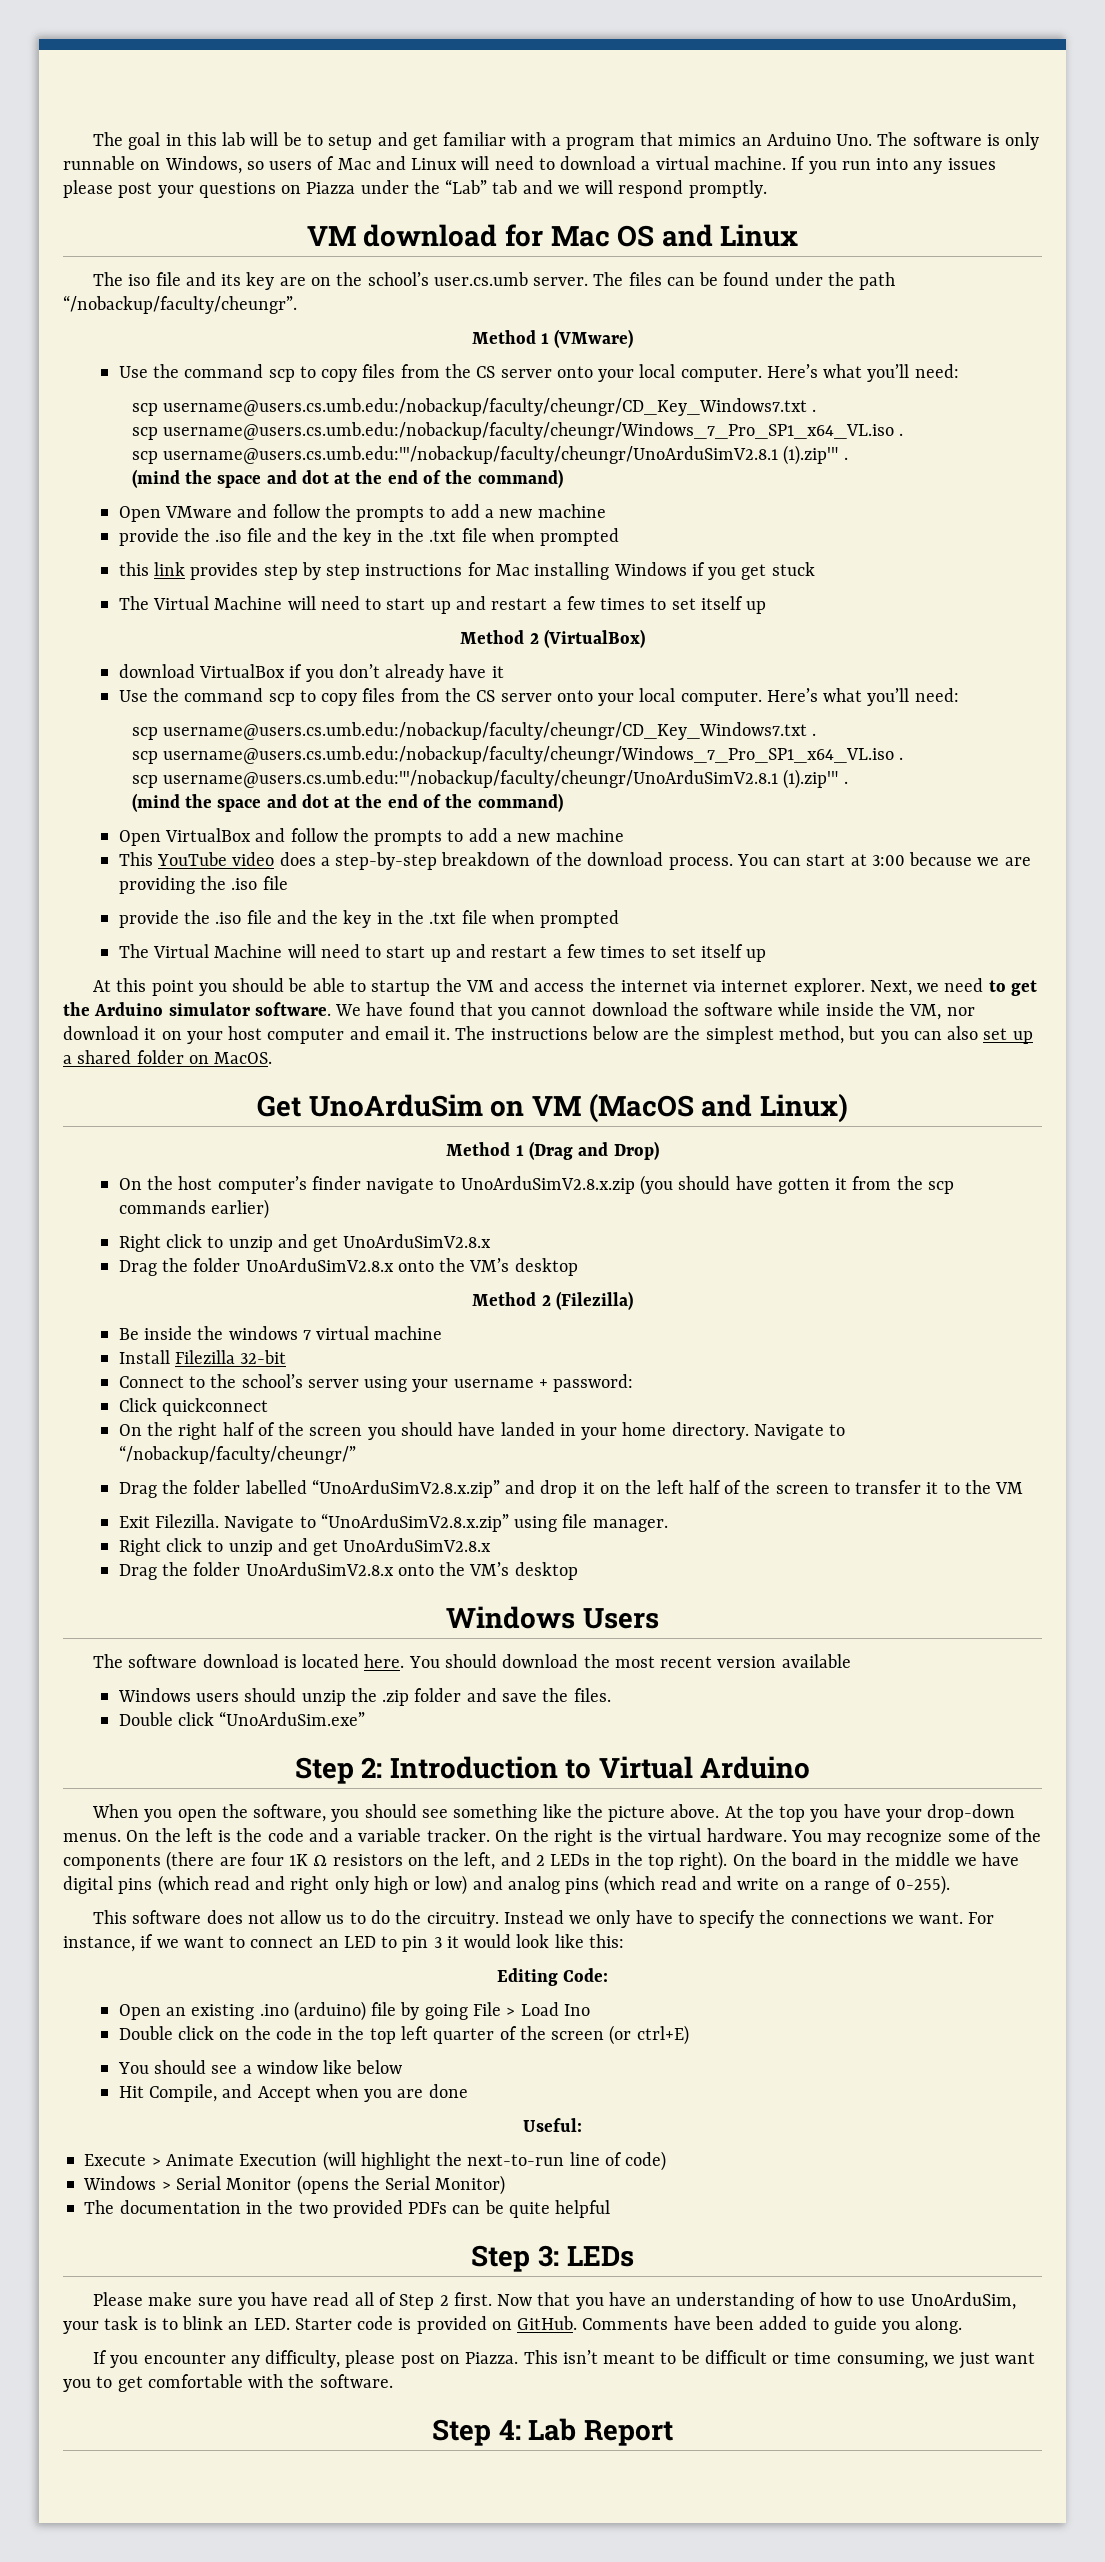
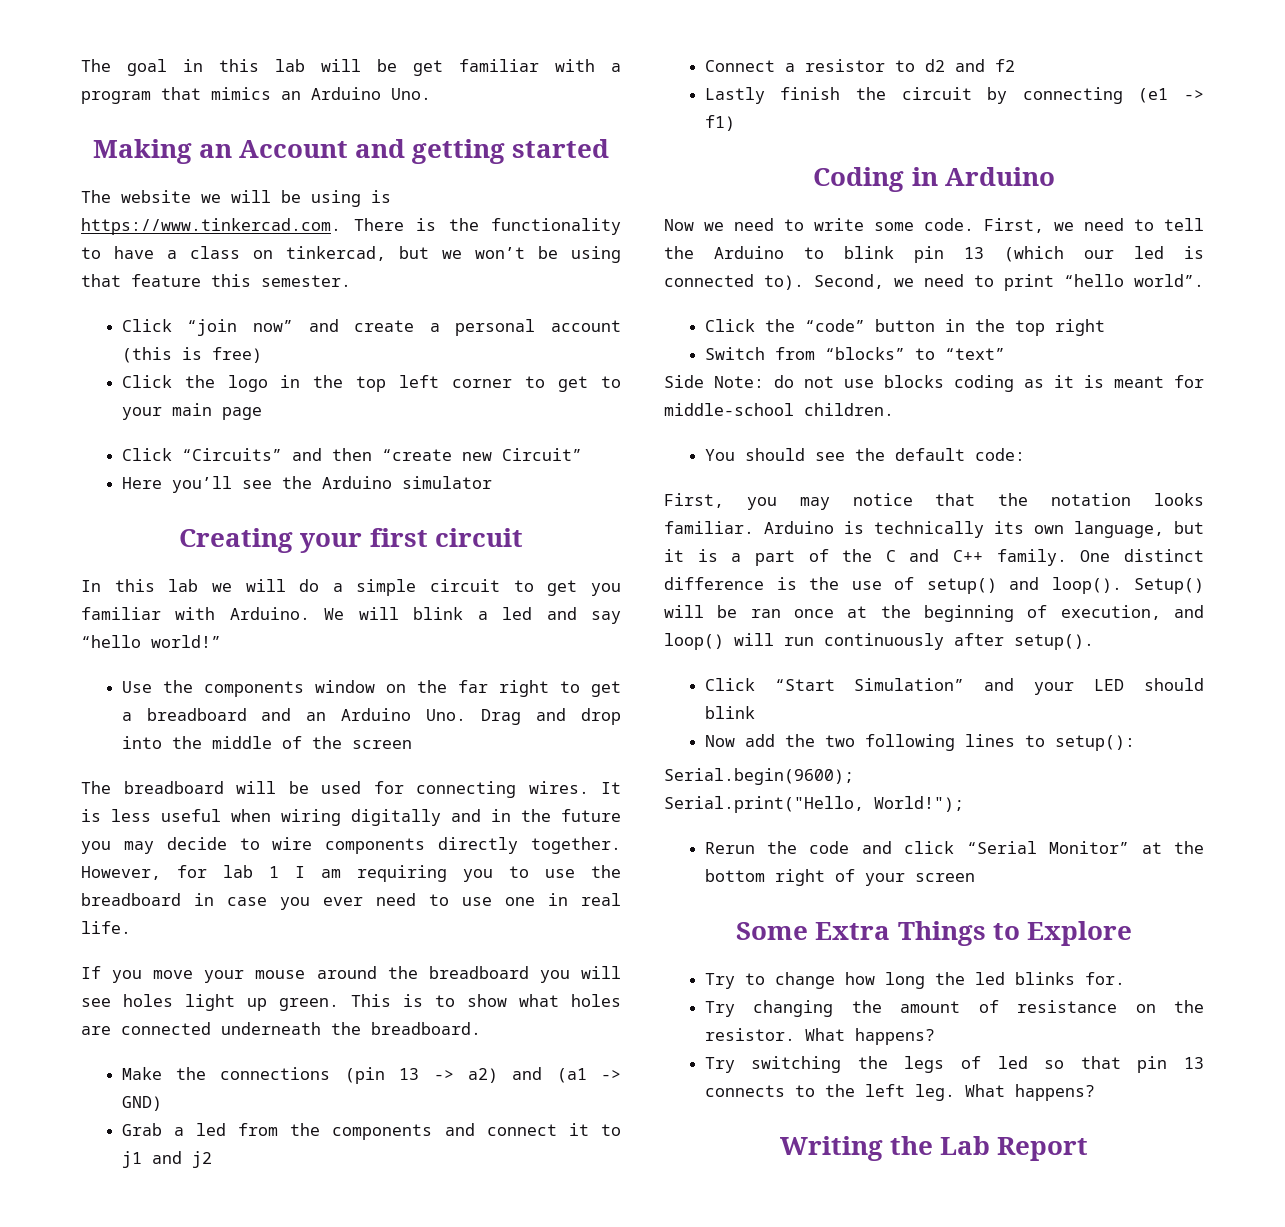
- The goal in this lab will be to setup and get familiar with a program that mimics an Arduino Uno. The software is only runnable on Windows, so users of Mac and Linux will need to download a virtual machine. If you run into any issues please post your questions on Piazza under the “Lab” tab and we will respond promptly.
- VM download for Mac OS and Linux
- The iso file and its key are on the school’s user.cs.umb server. The files can be found under the path “/nobackup/faculty/cheungr”.
- Method 1 (VMware)
- Use the command scp to copy files from the CS server onto your local computer. Here’s what you’ll need:
- scp username@users.cs.umb.edu:/nobackup/faculty/cheungr/CD_Key_Windows7.txt .
- scp username@users.cs.umb.edu:/nobackup/faculty/cheungr/Windows_7_Pro_SP1_x64_VL.iso .
- scp username@users.cs.umb.edu:"'/nobackup/faculty/cheungr/UnoArduSimV2.8.1 (1).zip'" .
- (mind the space and dot at the end of the command)
- Open VMware and follow the prompts to add a new machine
- provide the .iso file and the key in the .txt file when prompted
- this link provides step by step instructions for Mac installing Windows if you get stuck
- The Virtual Machine will need to start up and restart a few times to set itself up
- Method 2 (VirtualBox)
- download VirtualBox if you don’t already have it
- Use the command scp to copy files from the CS server onto your local computer. Here’s what you’ll need:
- scp username@users.cs.umb.edu:/nobackup/faculty/cheungr/CD_Key_Windows7.txt .
- scp username@users.cs.umb.edu:/nobackup/faculty/cheungr/Windows_7_Pro_SP1_x64_VL.iso .
- scp username@users.cs.umb.edu:"'/nobackup/faculty/cheungr/UnoArduSimV2.8.1 (1).zip'" .
- (mind the space and dot at the end of the command)
- Open VirtualBox and follow the prompts to add a new machine
- This YouTube video does a step-by-step breakdown of the download process. You can start at 3:00 because we are providing the .iso file
- provide the .iso file and the key in the .txt file when prompted
- The Virtual Machine will need to start up and restart a few times to set itself up
- At this point you should be able to startup the VM and access the internet via internet explorer. Next, we need to get the Arduino simulator software. We have found that you cannot download the software while inside the VM, nor download it on your host computer and email it. The instructions below are the simplest method, but you can also set up a shared folder on MacOS.
- Get UnoArduSim on VM (MacOS and Linux)
- Method 1 (Drag and Drop)
- On the host computer’s finder navigate to UnoArduSimV2.8.x.zip (you should have gotten it from the scp commands earlier)
- Right click to unzip and get UnoArduSimV2.8.x
- Drag the folder UnoArduSimV2.8.x onto the VM’s desktop
- Method 2 (Filezilla)
- Be inside the windows 7 virtual machine
- Install Filezilla 32-bit
- Connect to the school’s server using your username + password:
- Click quickconnect
- On the right half of the screen you should have landed in your home directory. Navigate to “/nobackup/faculty/cheungr/”
- Drag the folder labelled “UnoArduSimV2.8.x.zip” and drop it on the left half of the screen to transfer it to the VM
- Exit Filezilla. Navigate to “UnoArduSimV2.8.x.zip” using file manager.
- Right click to unzip and get UnoArduSimV2.8.x
- Drag the folder UnoArduSimV2.8.x onto the VM’s desktop
- Windows Users
- The software download is located here. You should download the most recent version available
- Windows users should unzip the .zip folder and save the files.
- Double click “UnoArduSim.exe”
- Step 2: Introduction to Virtual Arduino
- When you open the software, you should see something like the picture above. At the top you have your drop-down menus. On the left is the code and a variable tracker. On the right is the virtual hardware. You may recognize some of the components (there are four 1K Ω resistors on the left, and 2 LEDs in the top right). On the board in the middle we have digital pins (which read and right only high or low) and analog pins (which read and write on a range of 0-255).
- This software does not allow us to do the circuitry. Instead we only have to specify the connections we want. For instance, if we want to connect an LED to pin 3 it would look like this:
- Editing Code:
- Open an existing .ino (arduino) file by going File > Load Ino
- Double click on the code in the top left quarter of the screen (or ctrl+E)
- You should see a window like below
- Hit Compile, and Accept when you are done
- Useful:
- Execute > Animate Execution (will highlight the next-to-run line of code)
- Windows > Serial Monitor (opens the Serial Monitor)
- The documentation in the two provided PDFs can be quite helpful
- Step 3: LEDs
- Please make sure you have read all of Step 2 first. Now that you have an understanding of how to use UnoArduSim, your task is to blink an LED. Starter code is provided on GitHub. Comments have been added to guide you along.
- If you encounter any difficulty, please post on Piazza. This isn’t meant to be difficult or time consuming, we just want you to get comfortable with the software.
- Step 4: Lab Report
+ The goal in this lab will be get familiar with a program that mimics an Arduino Uno.
+ Making an Account and getting started
+ The website we will be using is https://www.tinkercad.com. There is the functionality to have a class on tinkercad, but we won’t be using that feature this semester.
+ Click “join now” and create a personal account (this is free)
+ Click the logo in the top left corner to get to your main page
+ Click “Circuits” and then “create new Circuit”
+ Here you’ll see the Arduino simulator
+ Creating your first circuit
+ In this lab we will do a simple circuit to get you familiar with Arduino. We will blink a led and say “hello world!”
+ Use the components window on the far right to get a breadboard and an Arduino Uno. Drag and drop into the middle of the screen
+ The breadboard will be used for connecting wires. It is less useful when wiring digitally and in the future you may decide to wire components directly together. However, for lab 1 I am requiring you to use the breadboard in case you ever need to use one in real life.
+ If you move your mouse around the breadboard you will see holes light up green. This is to show what holes are connected underneath the breadboard.
+ Make the connections (pin 13 -> a2) and (a1 -> GND)
+ Grab a led from the components and connect it to j1 and j2
+ Connect a resistor to d2 and f2
+ Lastly finish the circuit by connecting (e1 -> f1)
+ Coding in Arduino
+ Now we need to write some code. First, we need to tell the Arduino to blink pin 13 (which our led is connected to). Second, we need to print “hello world”.
+ Click the “code” button in the top right
+ Switch from “blocks” to “text”
+ Side Note: do not use blocks coding as it is meant for middle-school children.
+ You should see the default code:
+ First, you may notice that the notation looks familiar. Arduino is technically its own language, but it is a part of the C and C++ family. One distinct difference is the use of setup() and loop(). Setup() will be ran once at the beginning of execution, and loop() will run continuously after setup().
+ Click “Start Simulation” and your LED should blink
+ Now add the two following lines to setup():
+ Serial.begin(9600);
+ Serial.print("Hello, World!");
+ Rerun the code and click “Serial Monitor” at the bottom right of your screen
+ Some Extra Things to Explore
+ Try to change how long the led blinks for.
+ Try changing the amount of resistance on the resistor. What happens?
+ Try switching the legs of led so that pin 13 connects to the left leg. What happens?
+ Writing the Lab Report

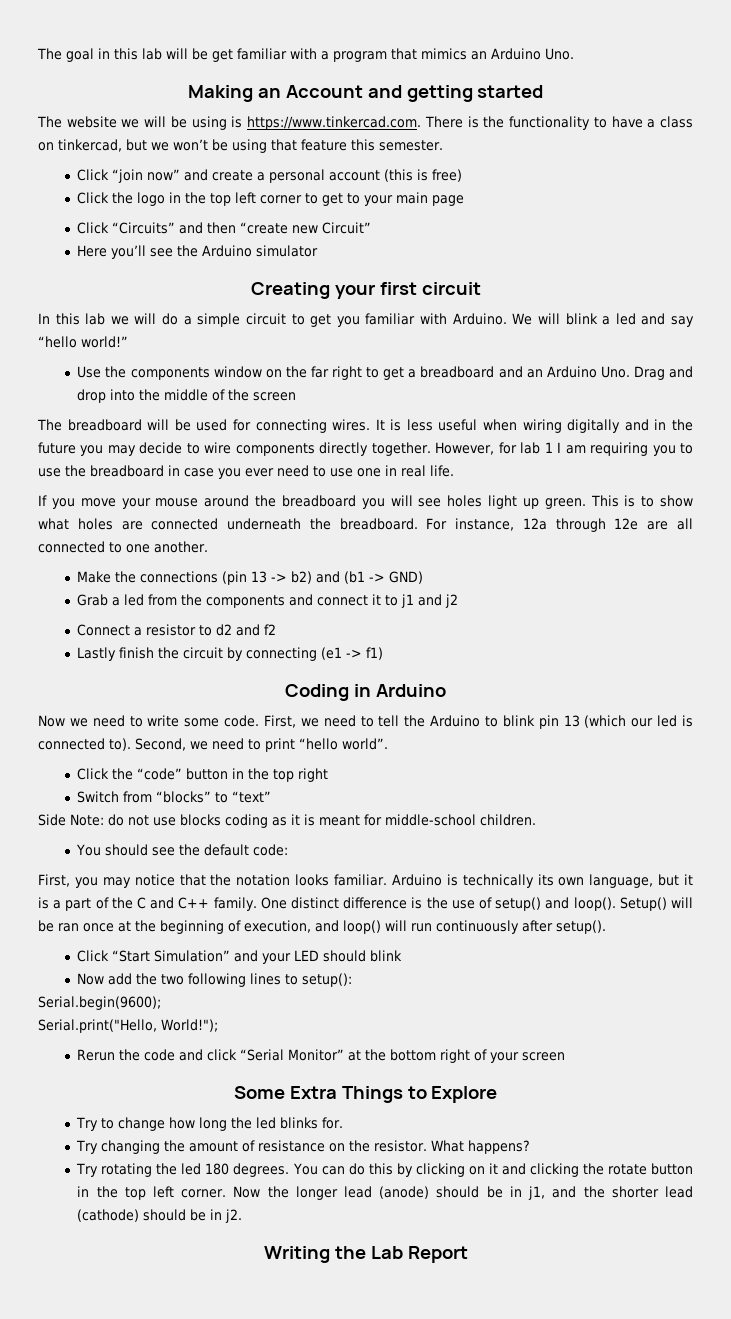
+ For instance, 12a through 12e are all connected to one another.
- Make the connections (pin 13 -> a2) and (a1 -> GND)
+ Make the connections (pin 13 -> b2) and (b1 -> GND)
- Try switching the legs of led so that pin 13 connects to the left leg. What happens?
+ Try rotating the led 180 degrees. You can do this by clicking on it and clicking the rotate button in the top left corner. Now the longer lead (anode) should be in j1, and the shorter lead (cathode) should be in j2.

